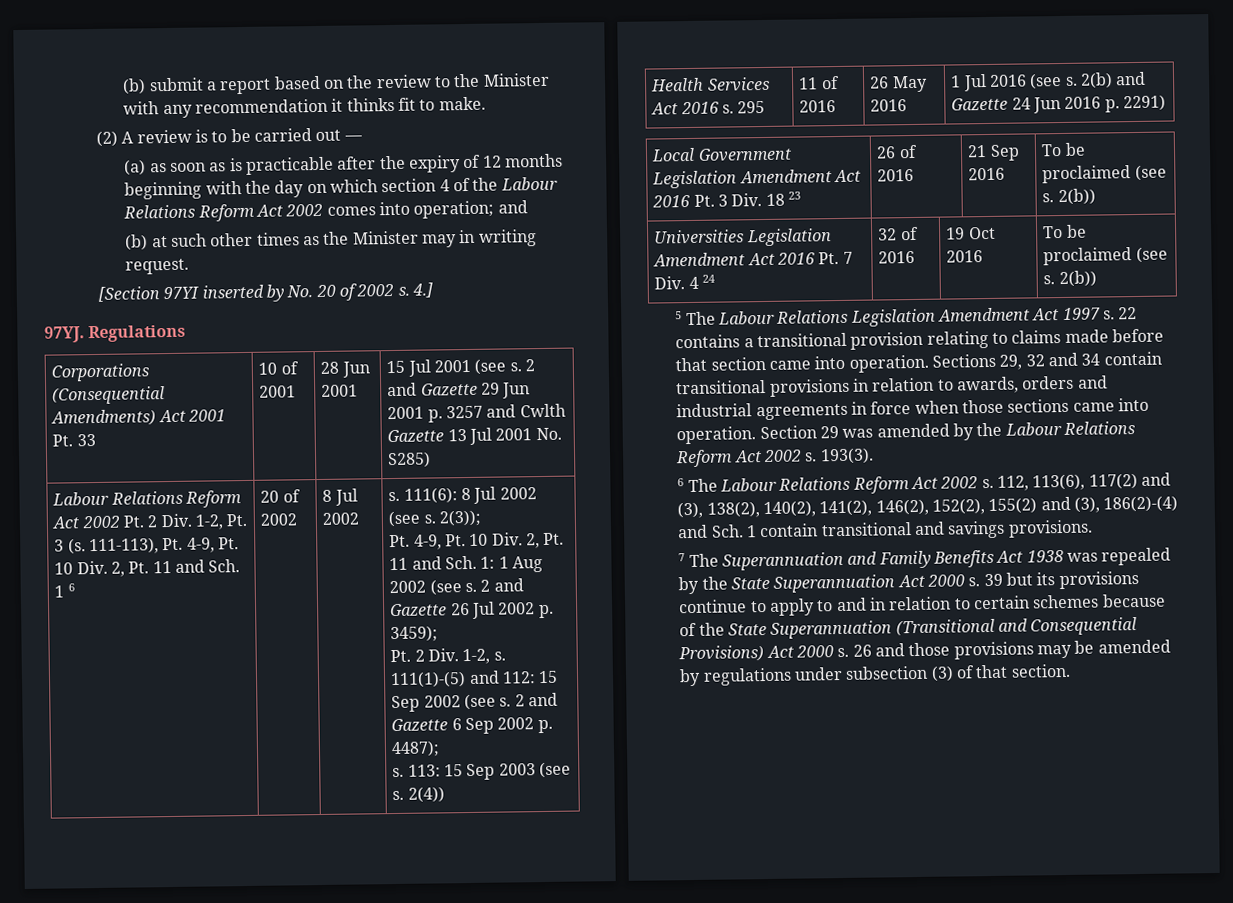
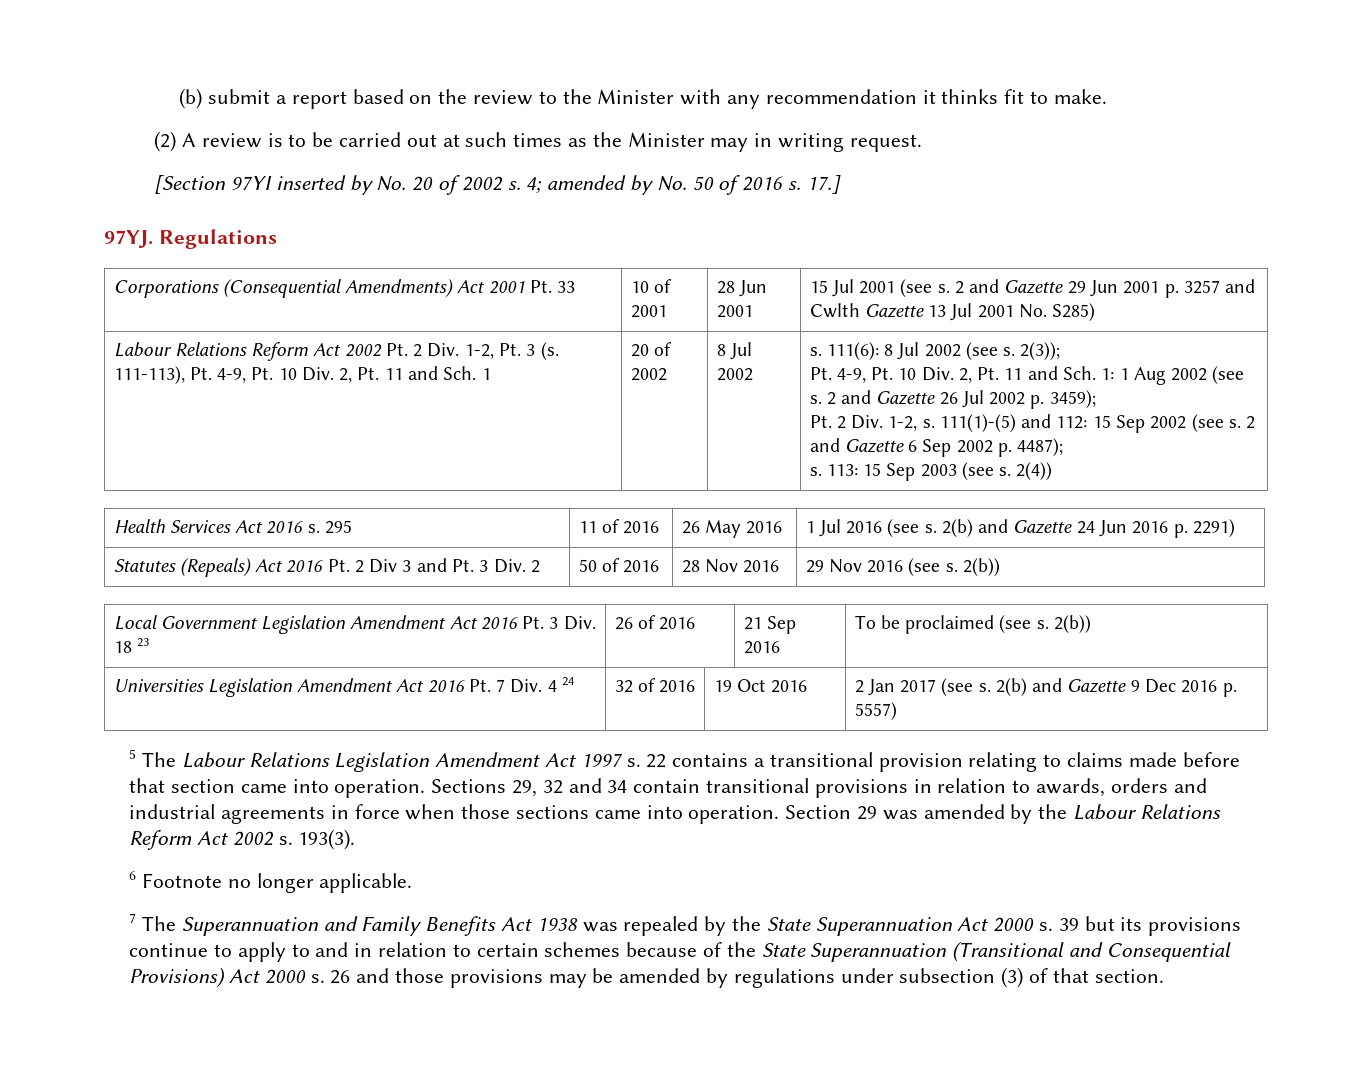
- (2) A review is to be carried out —
- (a) as soon as is practicable after the expiry of 12 months beginning with the day on which section 4 of the Labour Relations Reform Act 2002 comes into operation; and
- (b) at such other times as the Minister may in writing request.
+ (2) A review is to be carried out at such times as the Minister may in writing request.
- 4.]
+ 4; amended by No. 50 of 2016 s. 17.]
- 111-113), Pt. 4-9, Pt. 10 Div. 2, Pt. 11 and Sch. 1 6
+ 111-113), Pt. 4-9, Pt. 10 Div. 2, Pt. 11 and Sch. 1
+ Statutes (Repeals) Act 2016 Pt. 2 Div 3 and Pt. 3 Div. 2 | 50 of 2016 | 28 Nov 2016 | 29 Nov 2016 (see s. 2(b))
- Universities Legislation Amendment Act 2016 Pt. 7 Div. 4 24 | 32 of 2016 | 19 Oct 2016 | To be proclaimed (see s. 2(b))
+ Universities Legislation Amendment Act 2016 Pt. 7 Div. 4 24 | 32 of 2016 | 19 Oct 2016 | 2 Jan 2017 (see s. 2(b) and Gazette 9 Dec 2016 p. 5557)
- 6 The Labour Relations Reform Act 2002 s. 112, 113(6), 117(2) and (3), 138(2), 140(2), 141(2), 146(2), 152(2), 155(2) and (3), 186(2)-(4) and Sch. 1 contain transitional and savings provisions.
+ 6 Footnote no longer applicable.

